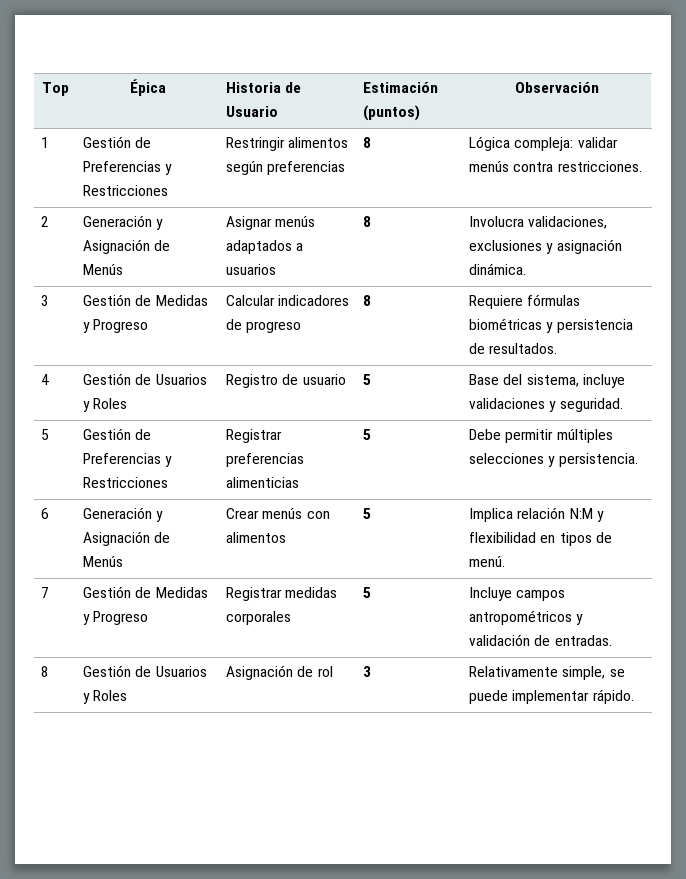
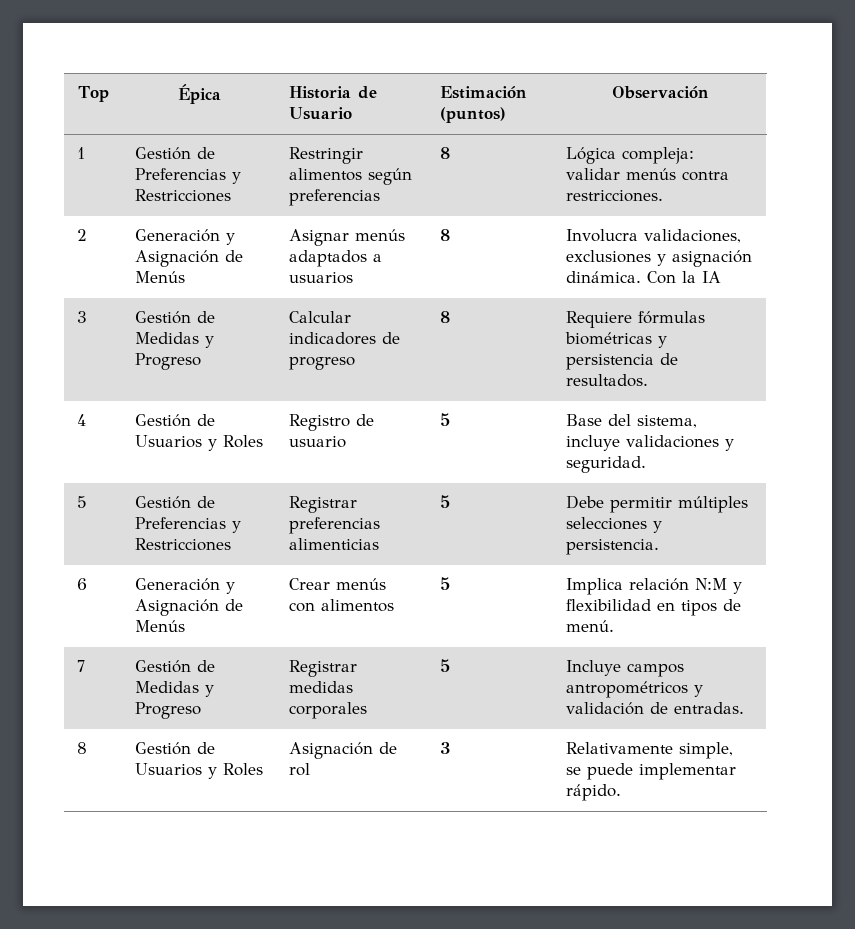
- 2 | Generación y Asignación de Menús | Asignar menús adaptados a usuarios | 8 | Involucra validaciones, exclusiones y asignación dinámica.
+ 2 | Generación y Asignación de Menús | Asignar menús adaptados a usuarios | 8 | Involucra validaciones, exclusiones y asignación dinámica. Con la IA

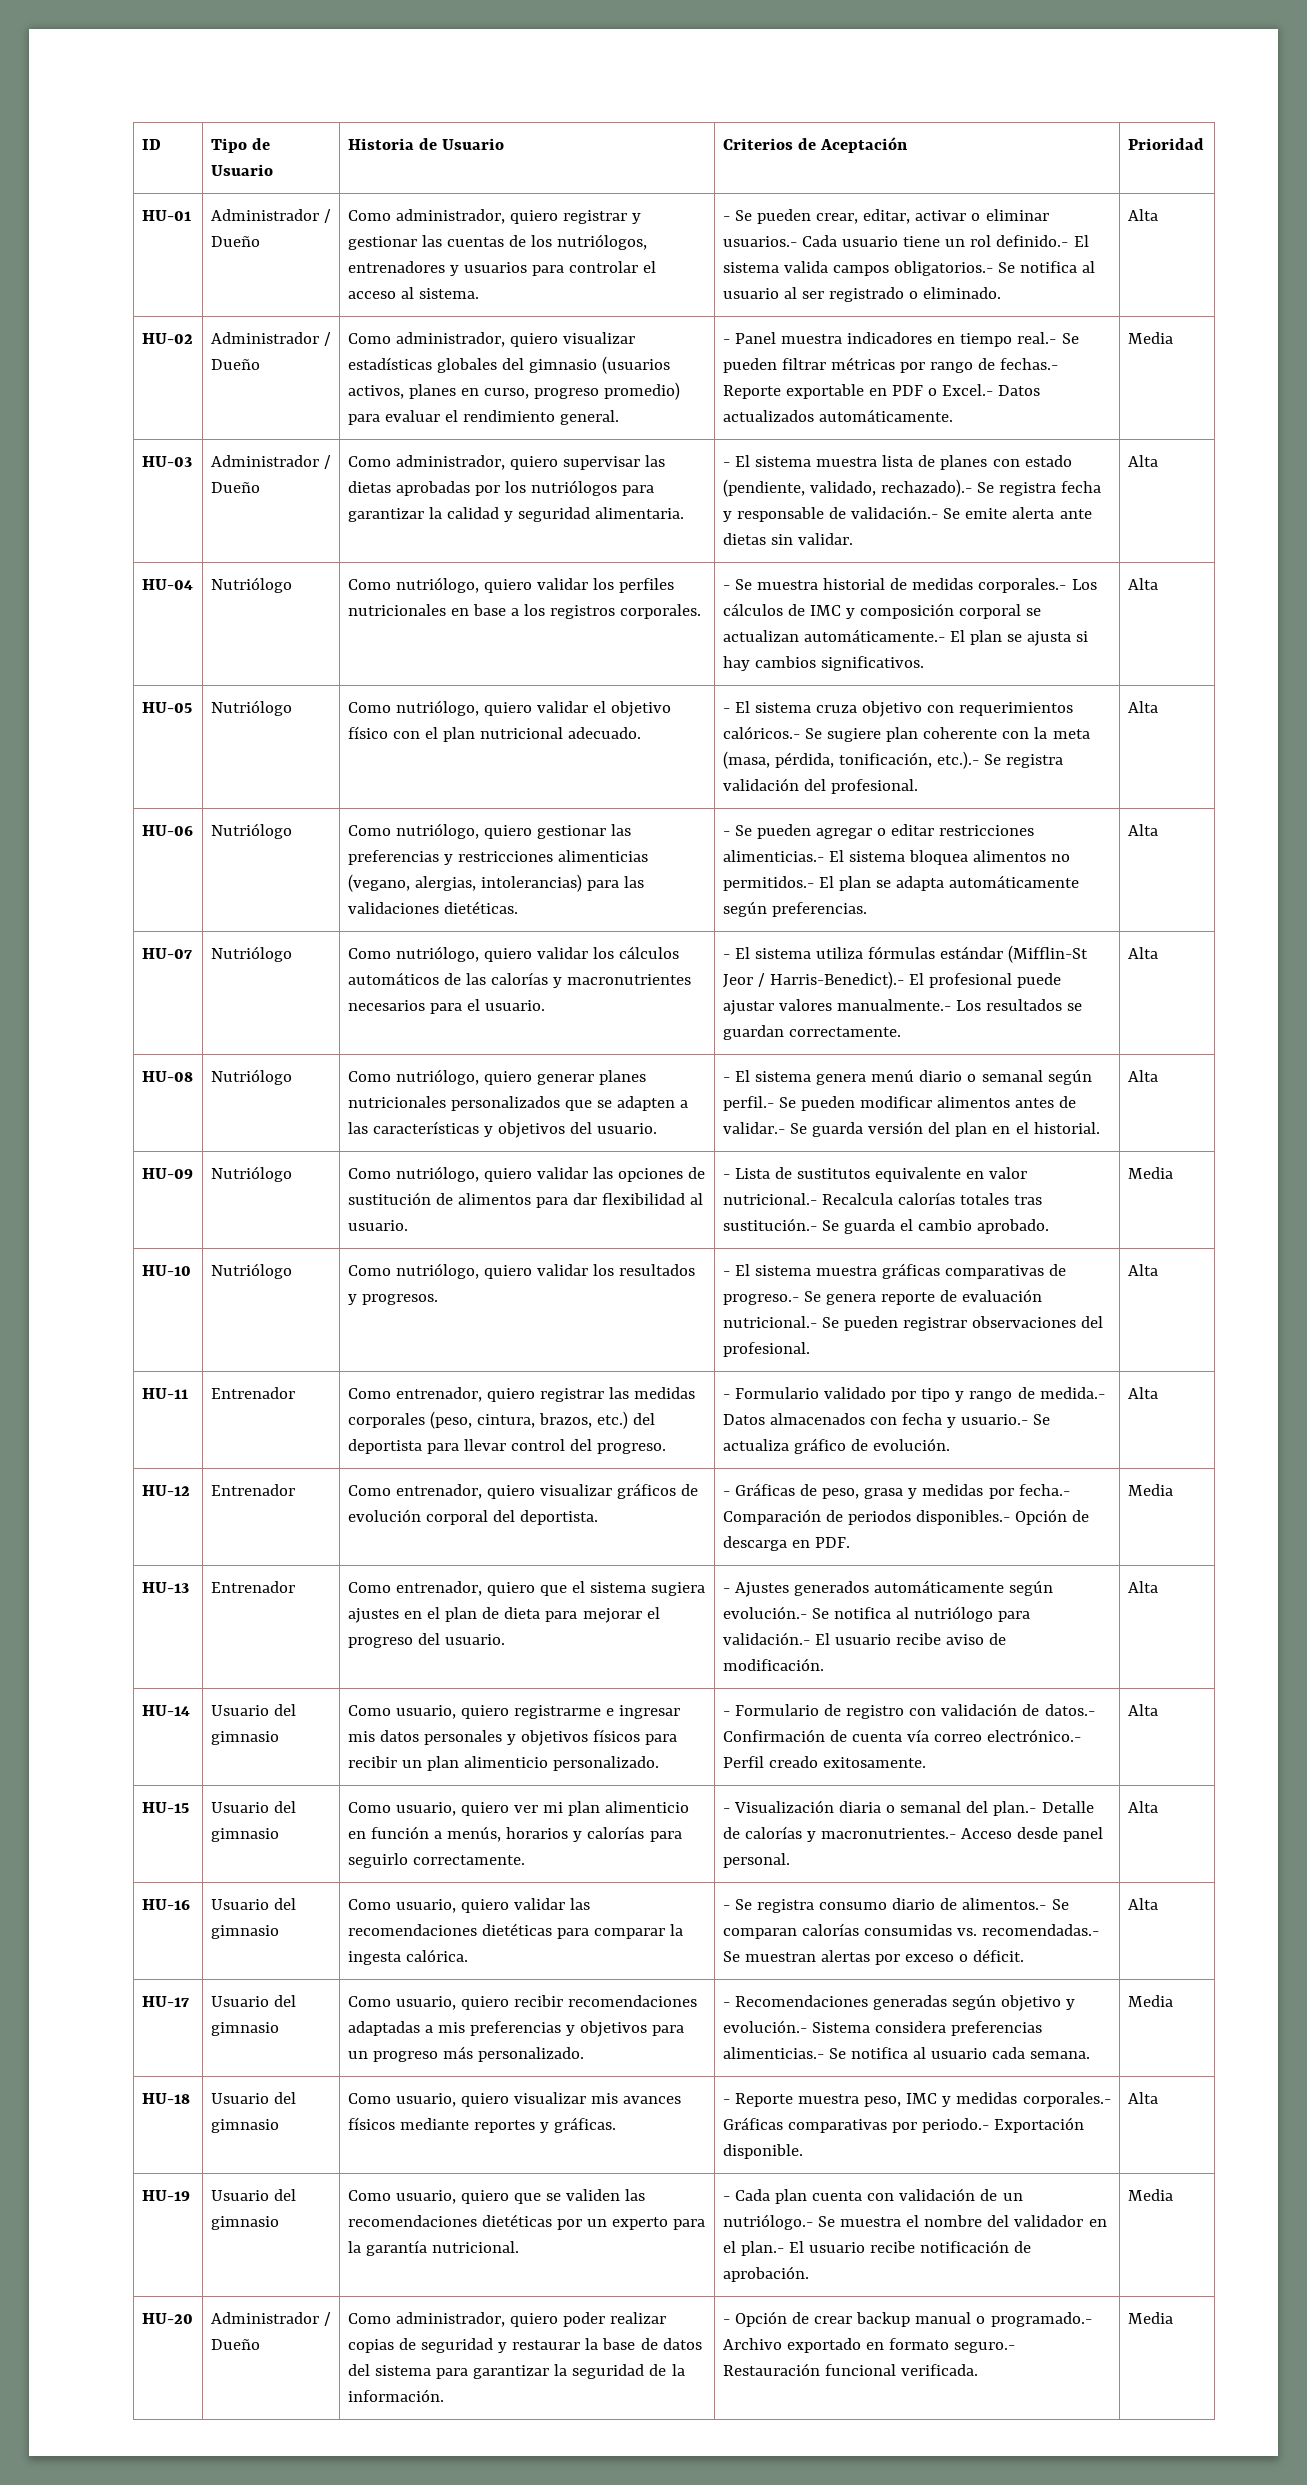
- Top | Épica | Historia de Usuario | Estimación (puntos) | Observación
- 1 | Gestión de Preferencias y Restricciones | Restringir alimentos según preferencias | 8 | Lógica compleja: validar menús contra restricciones.
- 2 | Generación y Asignación de Menús | Asignar menús adaptados a usuarios | 8 | Involucra validaciones, exclusiones y asignación dinámica. Con la IA
- 3 | Gestión de Medidas y Progreso | Calcular indicadores de progreso | 8 | Requiere fórmulas biométricas y persistencia de resultados.
- 4 | Gestión de Usuarios y Roles | Registro de usuario | 5 | Base del sistema, incluye validaciones y seguridad.
- 5 | Gestión de Preferencias y Restricciones | Registrar preferencias alimenticias | 5 | Debe permitir múltiples selecciones y persistencia.
- 6 | Generación y Asignación de Menús | Crear menús con alimentos | 5 | Implica relación N:M y flexibilidad en tipos de menú.
- 7 | Gestión de Medidas y Progreso | Registrar medidas corporales | 5 | Incluye campos antropométricos y validación de entradas.
- 8 | Gestión de Usuarios y Roles | Asignación de rol | 3 | Relativamente simple, se puede implementar rápido.
+ ID | Tipo de Usuario | Historia de Usuario | Criterios de Aceptación | Prioridad
+ HU-01 | Administrador / Dueño | Como administrador, quiero registrar y gestionar las cuentas de los nutriólogos, entrenadores y usuarios para controlar el acceso al sistema. | - Se pueden crear, editar, activar o eliminar usuarios.- Cada usuario tiene un rol definido.- El sistema valida campos obligatorios.- Se notifica al usuario al ser registrado o eliminado. | Alta
+ HU-02 | Administrador / Dueño | Como administrador, quiero visualizar estadísticas globales del gimnasio (usuarios activos, planes en curso, progreso promedio) para evaluar el rendimiento general. | - Panel muestra indicadores en tiempo real.- Se pueden filtrar métricas por rango de fechas.- Reporte exportable en PDF o Excel.- Datos actualizados automáticamente. | Media
+ HU-03 | Administrador / Dueño | Como administrador, quiero supervisar las dietas aprobadas por los nutriólogos para garantizar la calidad y seguridad alimentaria. | - El sistema muestra lista de planes con estado (pendiente, validado, rechazado).- Se registra fecha y responsable de validación.- Se emite alerta ante dietas sin validar. | Alta
+ HU-04 | Nutriólogo | Como nutriólogo, quiero validar los perfiles nutricionales en base a los registros corporales. | - Se muestra historial de medidas corporales.- Los cálculos de IMC y composición corporal se actualizan automáticamente.- El plan se ajusta si hay cambios significativos. | Alta
+ HU-05 | Nutriólogo | Como nutriólogo, quiero validar el objetivo físico con el plan nutricional adecuado. | - El sistema cruza objetivo con requerimientos calóricos.- Se sugiere plan coherente con la meta (masa, pérdida, tonificación, etc.).- Se registra validación del profesional. | Alta
+ HU-06 | Nutriólogo | Como nutriólogo, quiero gestionar las preferencias y restricciones alimenticias (vegano, alergias, intolerancias) para las validaciones dietéticas. | - Se pueden agregar o editar restricciones alimenticias.- El sistema bloquea alimentos no permitidos.- El plan se adapta automáticamente según preferencias. | Alta
+ HU-07 | Nutriólogo | Como nutriólogo, quiero validar los cálculos automáticos de las calorías y macronutrientes necesarios para el usuario. | - El sistema utiliza fórmulas estándar (Mifflin-St Jeor / Harris-Benedict).- El profesional puede ajustar valores manualmente.- Los resultados se guardan correctamente. | Alta
+ HU-08 | Nutriólogo | Como nutriólogo, quiero generar planes nutricionales personalizados que se adapten a las características y objetivos del usuario. | - El sistema genera menú diario o semanal según perfil.- Se pueden modificar alimentos antes de validar.- Se guarda versión del plan en el historial. | Alta
+ HU-09 | Nutriólogo | Como nutriólogo, quiero validar las opciones de sustitución de alimentos para dar flexibilidad al usuario. | - Lista de sustitutos equivalente en valor nutricional.- Recalcula calorías totales tras sustitución.- Se guarda el cambio aprobado. | Media
+ HU-10 | Nutriólogo | Como nutriólogo, quiero validar los resultados y progresos. | - El sistema muestra gráficas comparativas de progreso.- Se genera reporte de evaluación nutricional.- Se pueden registrar observaciones del profesional. | Alta
+ HU-11 | Entrenador | Como entrenador, quiero registrar las medidas corporales (peso, cintura, brazos, etc.) del deportista para llevar control del progreso. | - Formulario validado por tipo y rango de medida.- Datos almacenados con fecha y usuario.- Se actualiza gráfico de evolución. | Alta
+ HU-12 | Entrenador | Como entrenador, quiero visualizar gráficos de evolución corporal del deportista. | - Gráficas de peso, grasa y medidas por fecha.- Comparación de periodos disponibles.- Opción de descarga en PDF. | Media
+ HU-13 | Entrenador | Como entrenador, quiero que el sistema sugiera ajustes en el plan de dieta para mejorar el progreso del usuario. | - Ajustes generados automáticamente según evolución.- Se notifica al nutriólogo para validación.- El usuario recibe aviso de modificación. | Alta
+ HU-14 | Usuario del gimnasio | Como usuario, quiero registrarme e ingresar mis datos personales y objetivos físicos para recibir un plan alimenticio personalizado. | - Formulario de registro con validación de datos.- Confirmación de cuenta vía correo electrónico.- Perfil creado exitosamente. | Alta
+ HU-15 | Usuario del gimnasio | Como usuario, quiero ver mi plan alimenticio en función a menús, horarios y calorías para seguirlo correctamente. | - Visualización diaria o semanal del plan.- Detalle de calorías y macronutrientes.- Acceso desde panel personal. | Alta
+ HU-16 | Usuario del gimnasio | Como usuario, quiero validar las recomendaciones dietéticas para comparar la ingesta calórica. | - Se registra consumo diario de alimentos.- Se comparan calorías consumidas vs. recomendadas.- Se muestran alertas por exceso o déficit. | Alta
+ HU-17 | Usuario del gimnasio | Como usuario, quiero recibir recomendaciones adaptadas a mis preferencias y objetivos para un progreso más personalizado. | - Recomendaciones generadas según objetivo y evolución.- Sistema considera preferencias alimenticias.- Se notifica al usuario cada semana. | Media
+ HU-18 | Usuario del gimnasio | Como usuario, quiero visualizar mis avances físicos mediante reportes y gráficas. | - Reporte muestra peso, IMC y medidas corporales.- Gráficas comparativas por periodo.- Exportación disponible. | Alta
+ HU-19 | Usuario del gimnasio | Como usuario, quiero que se validen las recomendaciones dietéticas por un experto para la garantía nutricional. | - Cada plan cuenta con validación de un nutriólogo.- Se muestra el nombre del validador en el plan.- El usuario recibe notificación de aprobación. | Media
+ HU-20 | Administrador / Dueño | Como administrador, quiero poder realizar copias de seguridad y restaurar la base de datos del sistema para garantizar la seguridad de la información. | - Opción de crear backup manual o programado.- Archivo exportado en formato seguro.- Restauración funcional verificada. | Media

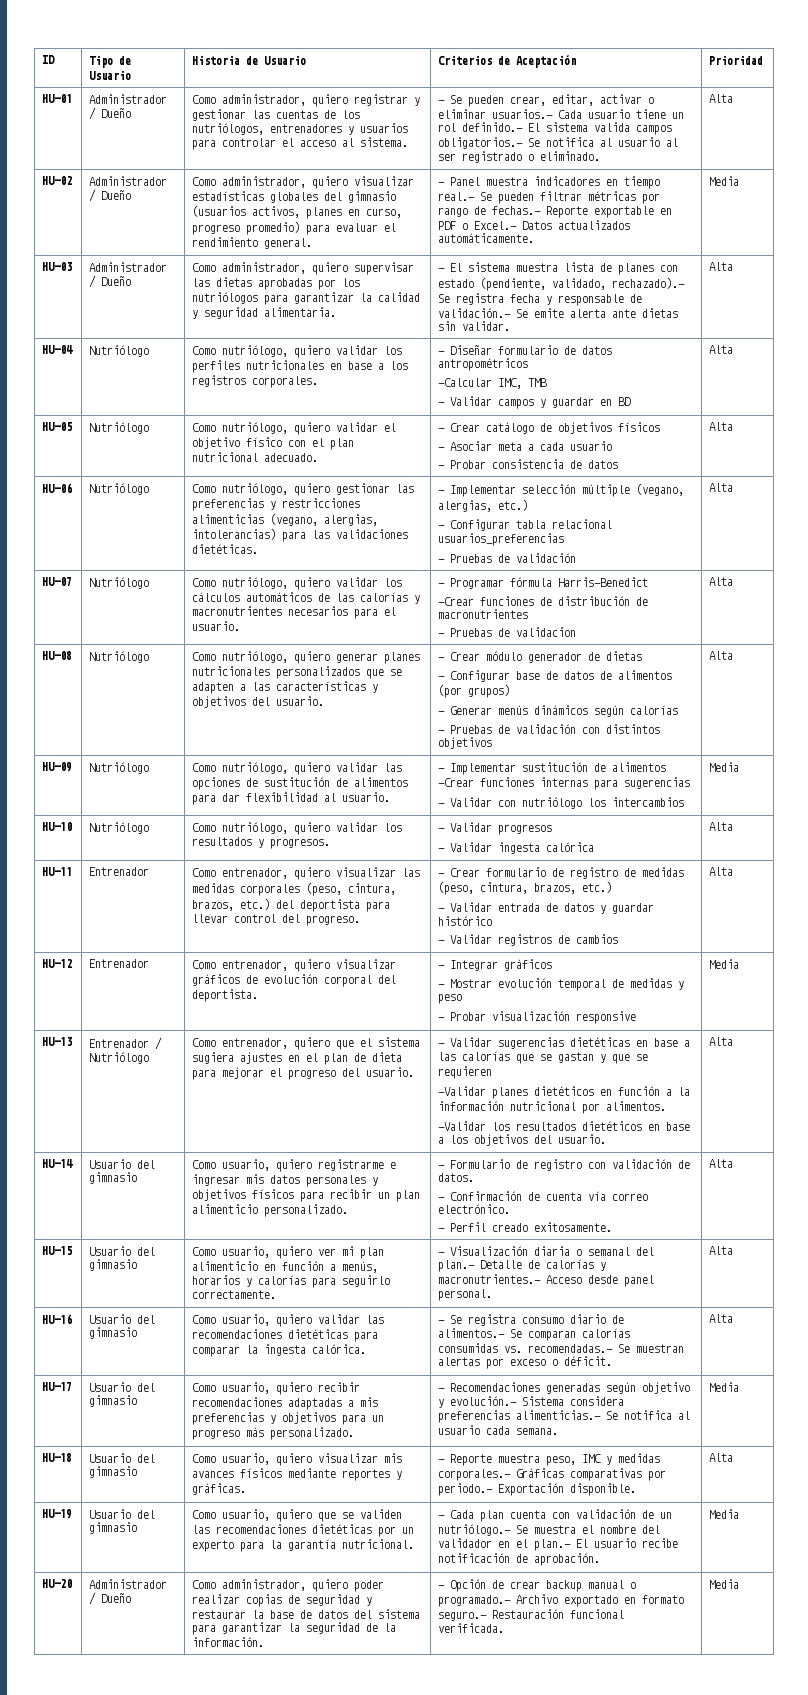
- - Se muestra historial de medidas corporales.- Los cálculos de IMC y composición corporal se actualizan automáticamente.- El plan se ajusta si hay cambios significativos.
+ - Diseñar formulario de datos antropométricos
+ -Calcular IMC, TMB
+ - Validar campos y guardar en BD
- HU-05 | Nutriólogo | Como nutriólogo, quiero validar el objetivo físico con el plan nutricional adecuado. | - El sistema cruza objetivo con requerimientos calóricos.- Se sugiere plan coherente con la meta (masa, pérdida, tonificación, etc.).- Se registra validación del profesional. | Alta
+ HU-05 | Nutriólogo | Como nutriólogo, quiero validar el objetivo físico con el plan nutricional adecuado. | - Crear catálogo de objetivos físicos
+ - Asociar meta a cada usuario
+ - Probar consistencia de datos | Alta
- HU-06 | Nutriólogo | Como nutriólogo, quiero gestionar las preferencias y restricciones alimenticias (vegano, alergias, intolerancias) para las validaciones dietéticas. | - Se pueden agregar o editar restricciones alimenticias.- El sistema bloquea alimentos no permitidos.- El plan se adapta automáticamente según preferencias. | Alta
+ HU-06 | Nutriólogo | Como nutriólogo, quiero gestionar las preferencias y restricciones alimenticias (vegano, alergias, intolerancias) para las validaciones dietéticas. | - Implementar selección múltiple (vegano, alergias, etc.)
+ - Configurar tabla relacional usuarios_preferencias
+ - Pruebas de validación | Alta
- HU-07 | Nutriólogo | Como nutriólogo, quiero validar los cálculos automáticos de las calorías y macronutrientes necesarios para el usuario. | - El sistema utiliza fórmulas estándar (Mifflin-St Jeor / Harris-Benedict).- El profesional puede ajustar valores manualmente.- Los resultados se guardan correctamente. | Alta
+ HU-07 | Nutriólogo | Como nutriólogo, quiero validar los cálculos automáticos de las calorías y macronutrientes necesarios para el usuario. | - Programar fórmula Harris-Benedict
+ -Crear funciones de distribución de macronutrientes
+ - Pruebas de validacion | Alta
- - El sistema genera menú diario o semanal según perfil.- Se pueden modificar alimentos antes de validar.- Se guarda versión del plan en el historial.
+ - Crear módulo generador de dietas
+ - Configurar base de datos de alimentos (por grupos)
+ - Generar menús dinámicos según calorías
+ - Pruebas de validación con distintos objetivos
- HU-09 | Nutriólogo | Como nutriólogo, quiero validar las opciones de sustitución de alimentos para dar flexibilidad al usuario. | - Lista de sustitutos equivalente en valor nutricional.- Recalcula calorías totales tras sustitución.- Se guarda el cambio aprobado. | Media
+ HU-09 | Nutriólogo | Como nutriólogo, quiero validar las opciones de sustitución de alimentos para dar flexibilidad al usuario. | - Implementar sustitución de alimentos -Crear funciones internas para sugerencias
+ - Validar con nutriólogo los intercambios | Media
- HU-10 | Nutriólogo | Como nutriólogo, quiero validar los resultados y progresos. | - El sistema muestra gráficas comparativas de progreso.- Se genera reporte de evaluación nutricional.- Se pueden registrar observaciones del profesional. | Alta
+ HU-10 | Nutriólogo | Como nutriólogo, quiero validar los resultados y progresos. | - Validar progresos
+ - Validar ingesta calórica | Alta
- Como entrenador, quiero registrar las medidas corporales (peso, cintura, brazos, etc.) del deportista para llevar control del progreso.
+ Como entrenador, quiero visualizar las medidas corporales (peso, cintura, brazos, etc.) del deportista para llevar control del progreso.
- - Formulario validado por tipo y rango de medida.- Datos almacenados con fecha y usuario.- Se actualiza gráfico de evolución.
+ - Crear formulario de registro de medidas (peso, cintura, brazos, etc.)
+ - Validar entrada de datos y guardar histórico
+ - Validar registros de cambios
- HU-12 | Entrenador | Como entrenador, quiero visualizar gráficos de evolución corporal del deportista. | - Gráficas de peso, grasa y medidas por fecha.- Comparación de periodos disponibles.- Opción de descarga en PDF. | Media
+ HU-12 | Entrenador | Como entrenador, quiero visualizar gráficos de evolución corporal del deportista. | - Integrar gráficos
+ - Mostrar evolución temporal de medidas y peso
+ - Probar visualización responsive | Media
- HU-13 | Entrenador
+ HU-13 | Entrenador / Nutriólogo
- - Ajustes generados automáticamente según evolución.- Se notifica al nutriólogo para validación.- El usuario recibe aviso de modificación.
+ - Validar sugerencias dietéticas en base a las calorías que se gastan y que se requieren
+ -Validar planes dietéticos en función a la información nutricional por alimentos.
+ -Validar los resultados dietéticos en base a los objetivos del usuario.
- - Formulario de registro con validación de datos.- Confirmación de cuenta vía correo electrónico.- Perfil creado exitosamente.
+ - Formulario de registro con validación de datos.
+ - Confirmación de cuenta vía correo electrónico.
+ - Perfil creado exitosamente.

